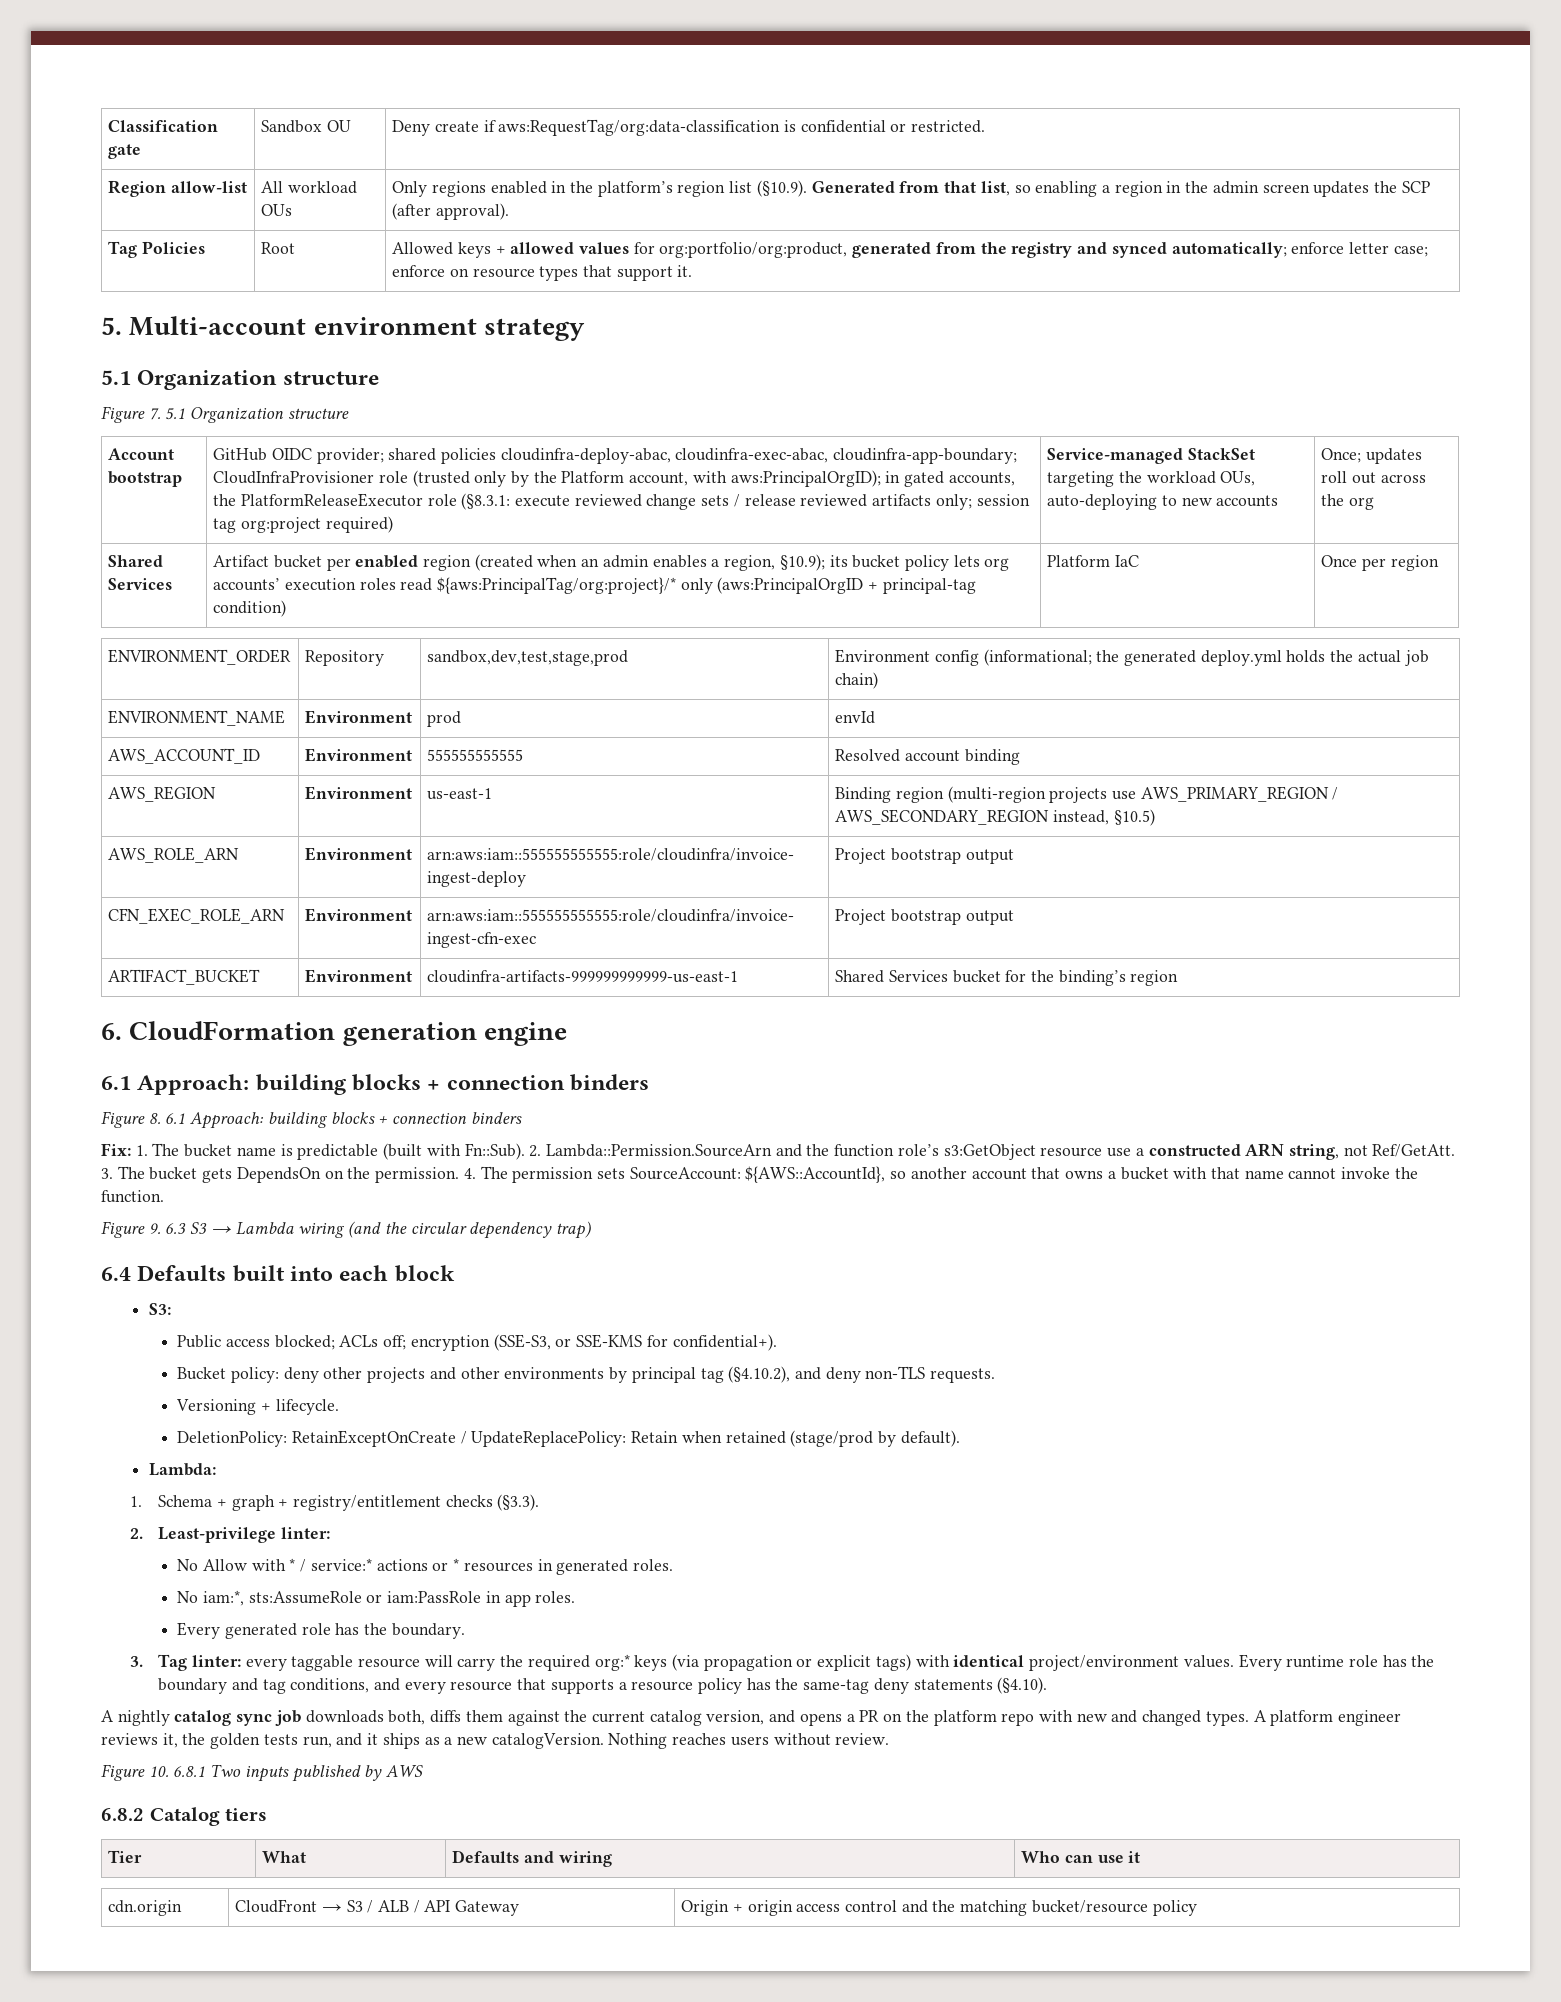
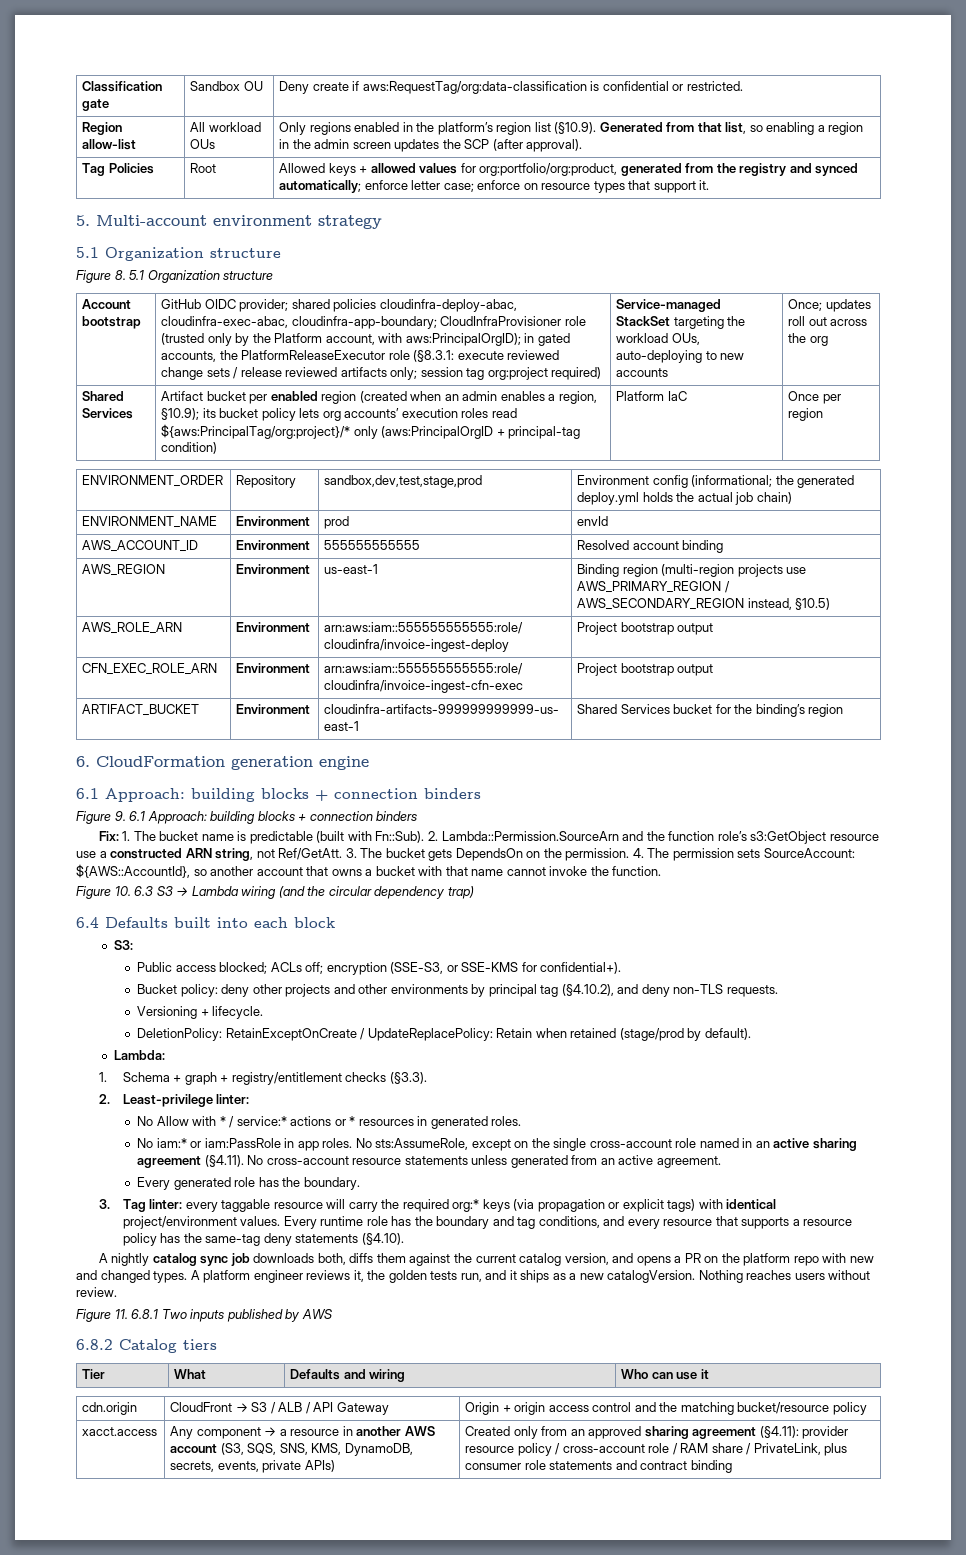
- Figure 7. 5.1 Organization structure
+ Figure 8. 5.1 Organization structure
- Figure 8. 6.1 Approach: building blocks + connection binders
+ Figure 9. 6.1 Approach: building blocks + connection binders
- Figure 9. 6.3 S3 → Lambda wiring (and the circular dependency trap)
+ Figure 10. 6.3 S3 → Lambda wiring (and the circular dependency trap)
- No iam:*, sts:AssumeRole or iam:PassRole in app roles.
+ No iam:* or iam:PassRole in app roles. No sts:AssumeRole, except on the single cross-account role named in an active sharing agreement (§4.11). No cross-account resource statements unless generated from an active agreement.
- Figure 10. 6.8.1 Two inputs published by AWS
+ Figure 11. 6.8.1 Two inputs published by AWS
+ xacct.access | Any component → a resource in another AWS account (S3, SQS, SNS, KMS, DynamoDB, secrets, events, private APIs) | Created only from an approved sharing agreement (§4.11): provider resource policy / cross-account role / RAM share / PrivateLink, plus consumer role statements and contract binding

